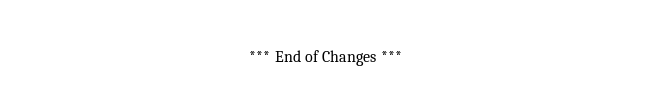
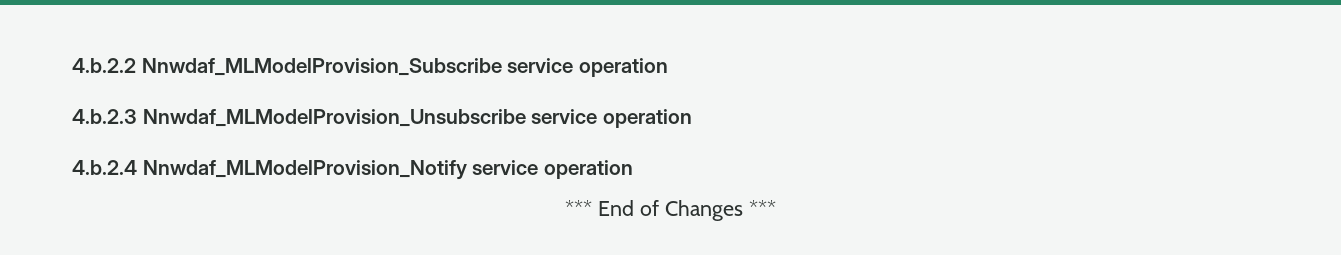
+ 4.b.2.2 Nnwdaf_MLModelProvision_Subscribe service operation
+ 4.b.2.3 Nnwdaf_MLModelProvision_Unsubscribe service operation
+ 4.b.2.4 Nnwdaf_MLModelProvision_Notify service operation

